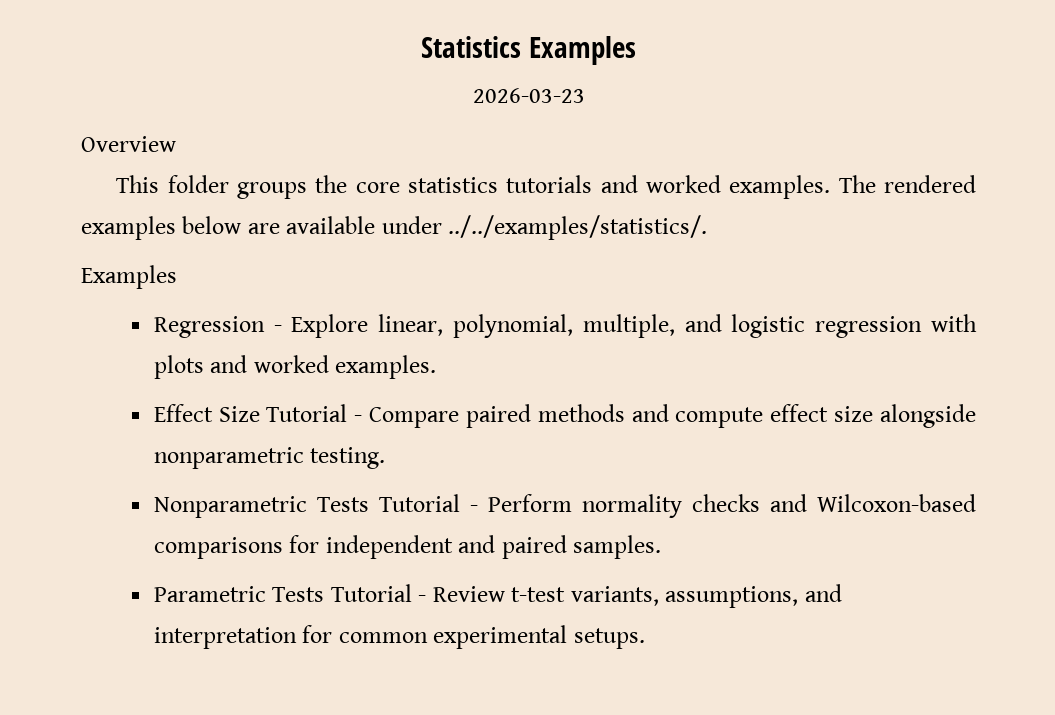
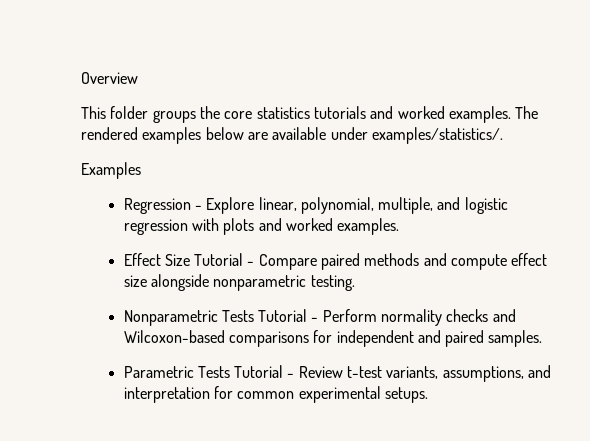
- Statistics Examples
- 2026-03-23
- The rendered examples below are available under ../../examples/statistics/.
+ The rendered examples below are available under examples/statistics/.

